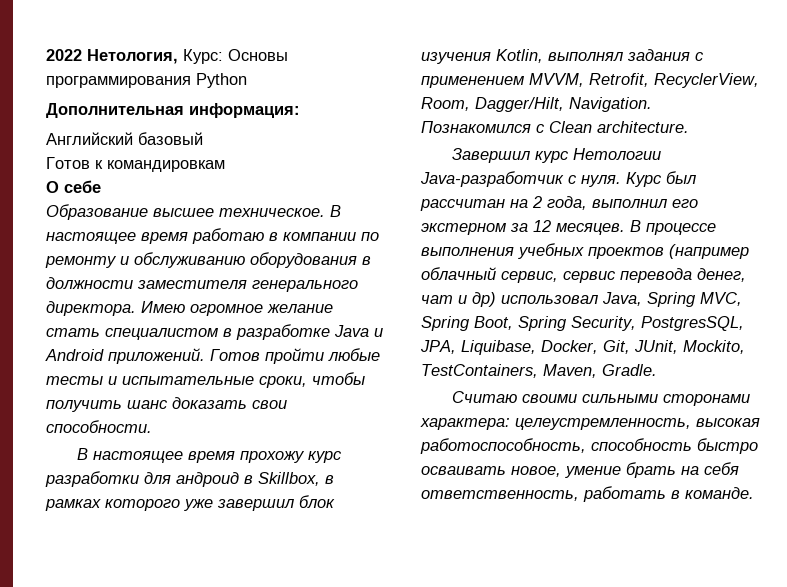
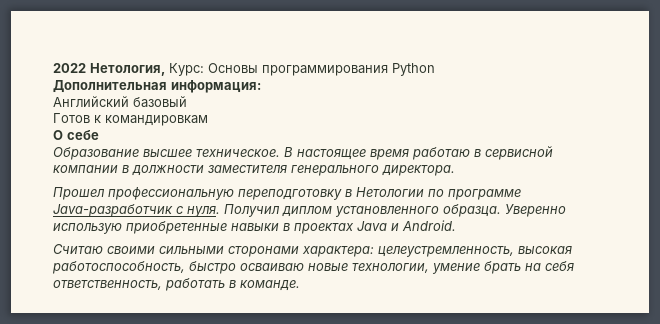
- В настоящее время работаю в компании по ремонту и обслуживанию оборудования в должности заместителя генерального директора. Имею огромное желание стать специалистом в разработке Java и Android приложений. Готов пройти любые тесты и испытательные сроки, чтобы получить шанс доказать свои способности.
- В настоящее время прохожу курс разработки для андроид в Skillbox, в рамках которого уже завершил блок изучения Kotlin, выполнял задания с применением MVVM, Retrofit, RecyclerView, Room, Dagger/Hilt, Navigation. Познакомился с Clean architecture.
- Завершил курс Нетологии Java-разработчик с нуля. Курс был рассчитан на 2 года, выполнил его экстерном за 12 месяцев. В процессе выполнения учебных проектов (например облачный сервис, сервис перевода денег, чат и др) использовал Java, Spring MVC, Spring Boot, Spring Security, PostgresSQL, JPA, Liquibase, Docker, Git, JUnit, Mockito, TestContainers, Maven, Gradle.
+ В настоящее время работаю в сервисной компании в должности заместителя генерального директора.
+ Прошел профессиональную переподготовку в Нетологии по программе Java-разработчик с нуля. Получил диплом установленного образца. Уверенно использую приобретенные навыки в проектах Java и Android.
- Считаю своими сильными сторонами характера: целеустремленность, высокая работоспособность, способность быстро осваивать новое, умение брать на себя ответственность, работать в команде.
+ Считаю своими сильными сторонами характера: целеустремленность, высокая работоспособность, быстро осваиваю новые технологии, умение брать на себя ответственность, работать в команде.

